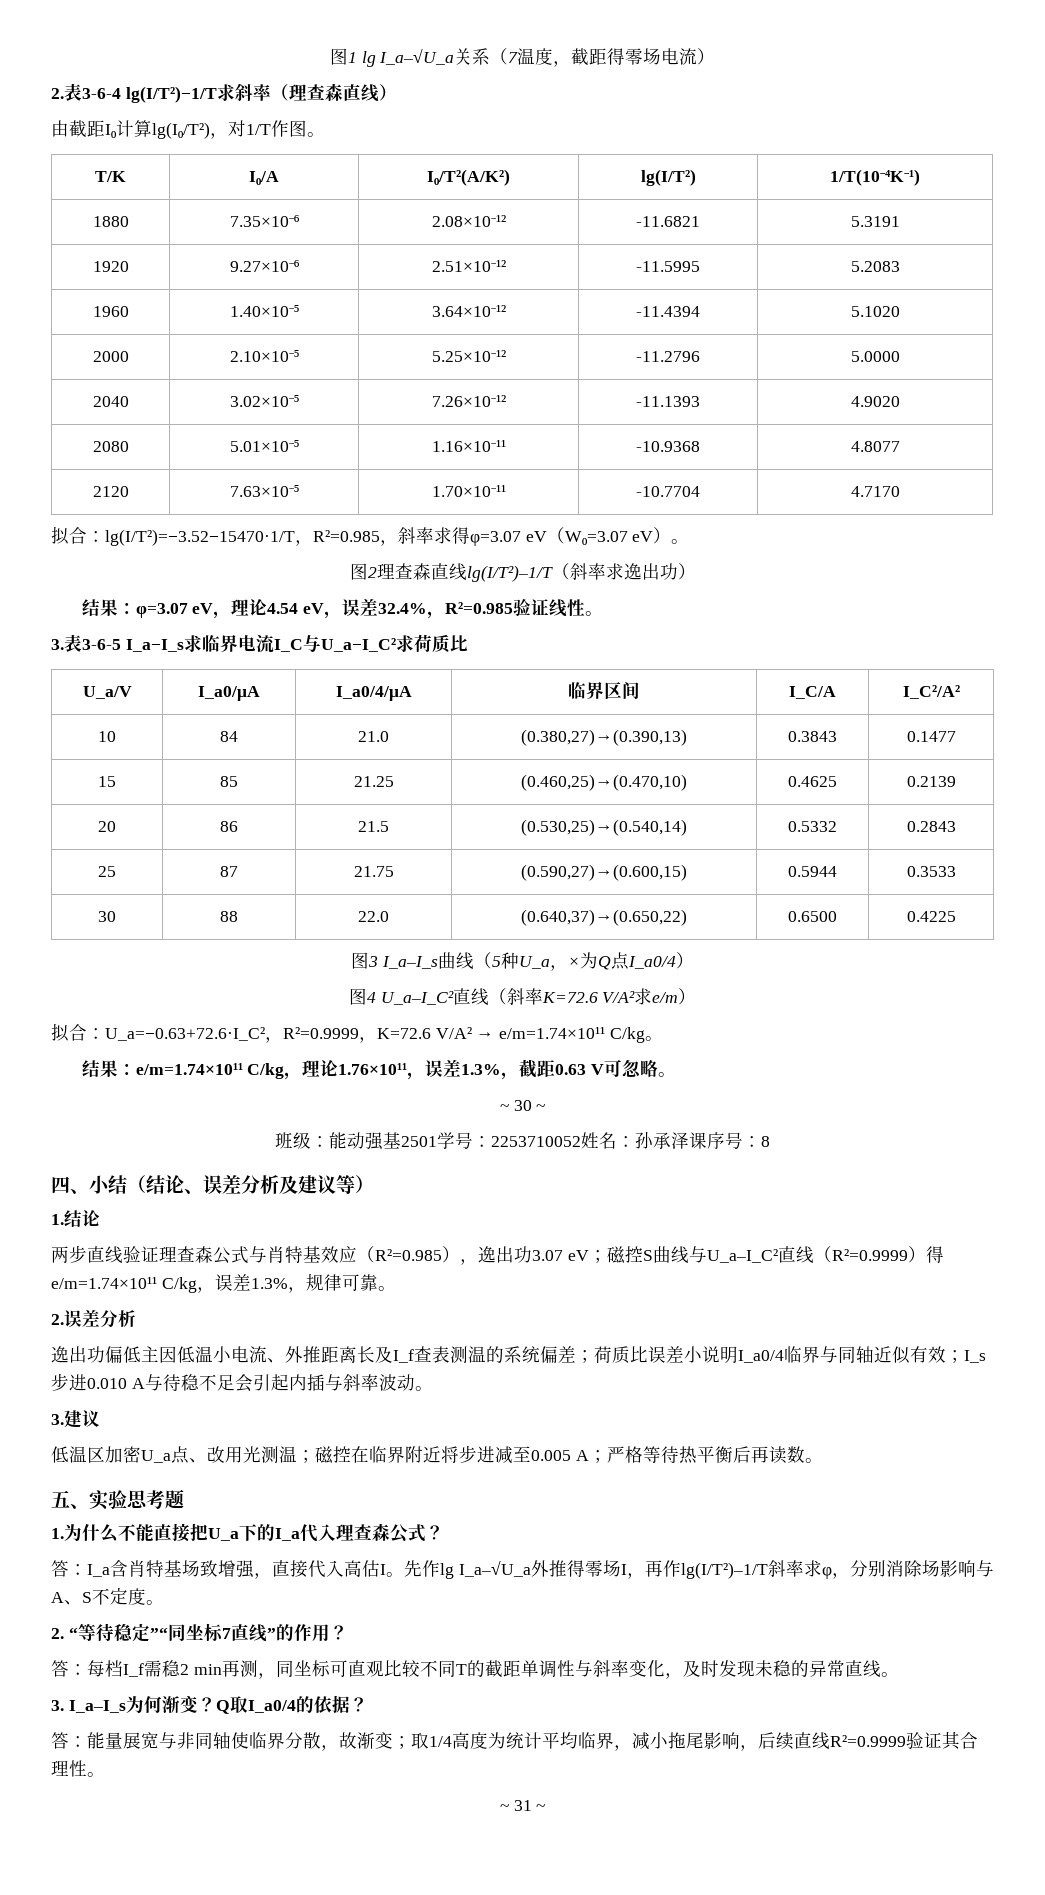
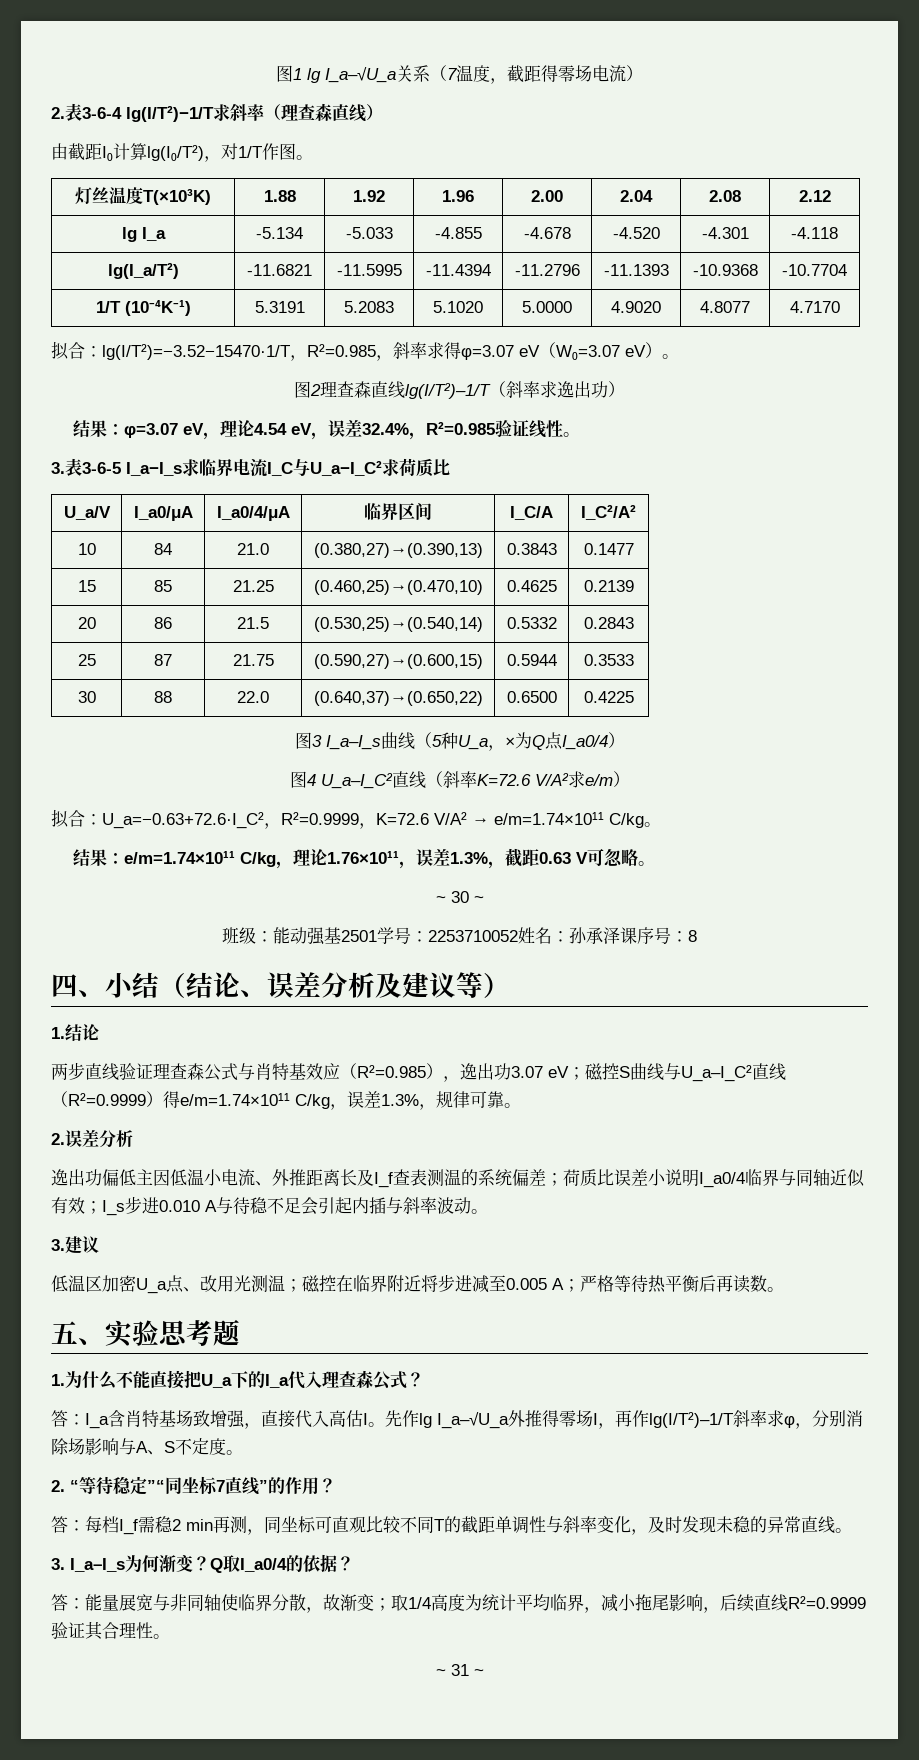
- T/K | I₀/A | I₀/T²(A/K²) | lg(I/T²) | 1/T(10⁻⁴K⁻¹)
- 1880 | 7.35×10⁻⁶ | 2.08×10⁻¹² | -11.6821 | 5.3191
- 1920 | 9.27×10⁻⁶ | 2.51×10⁻¹² | -11.5995 | 5.2083
- 1960 | 1.40×10⁻⁵ | 3.64×10⁻¹² | -11.4394 | 5.1020
- 2000 | 2.10×10⁻⁵ | 5.25×10⁻¹² | -11.2796 | 5.0000
- 2040 | 3.02×10⁻⁵ | 7.26×10⁻¹² | -11.1393 | 4.9020
- 2080 | 5.01×10⁻⁵ | 1.16×10⁻¹¹ | -10.9368 | 4.8077
- 2120 | 7.63×10⁻⁵ | 1.70×10⁻¹¹ | -10.7704 | 4.7170
+ 灯丝温度T(×10³K) | 1.88 | 1.92 | 1.96 | 2.00 | 2.04 | 2.08 | 2.12
+ lg I_a | -5.134 | -5.033 | -4.855 | -4.678 | -4.520 | -4.301 | -4.118
+ lg(I_a/T²) | -11.6821 | -11.5995 | -11.4394 | -11.2796 | -11.1393 | -10.9368 | -10.7704
+ 1/T (10⁻⁴K⁻¹) | 5.3191 | 5.2083 | 5.1020 | 5.0000 | 4.9020 | 4.8077 | 4.7170

